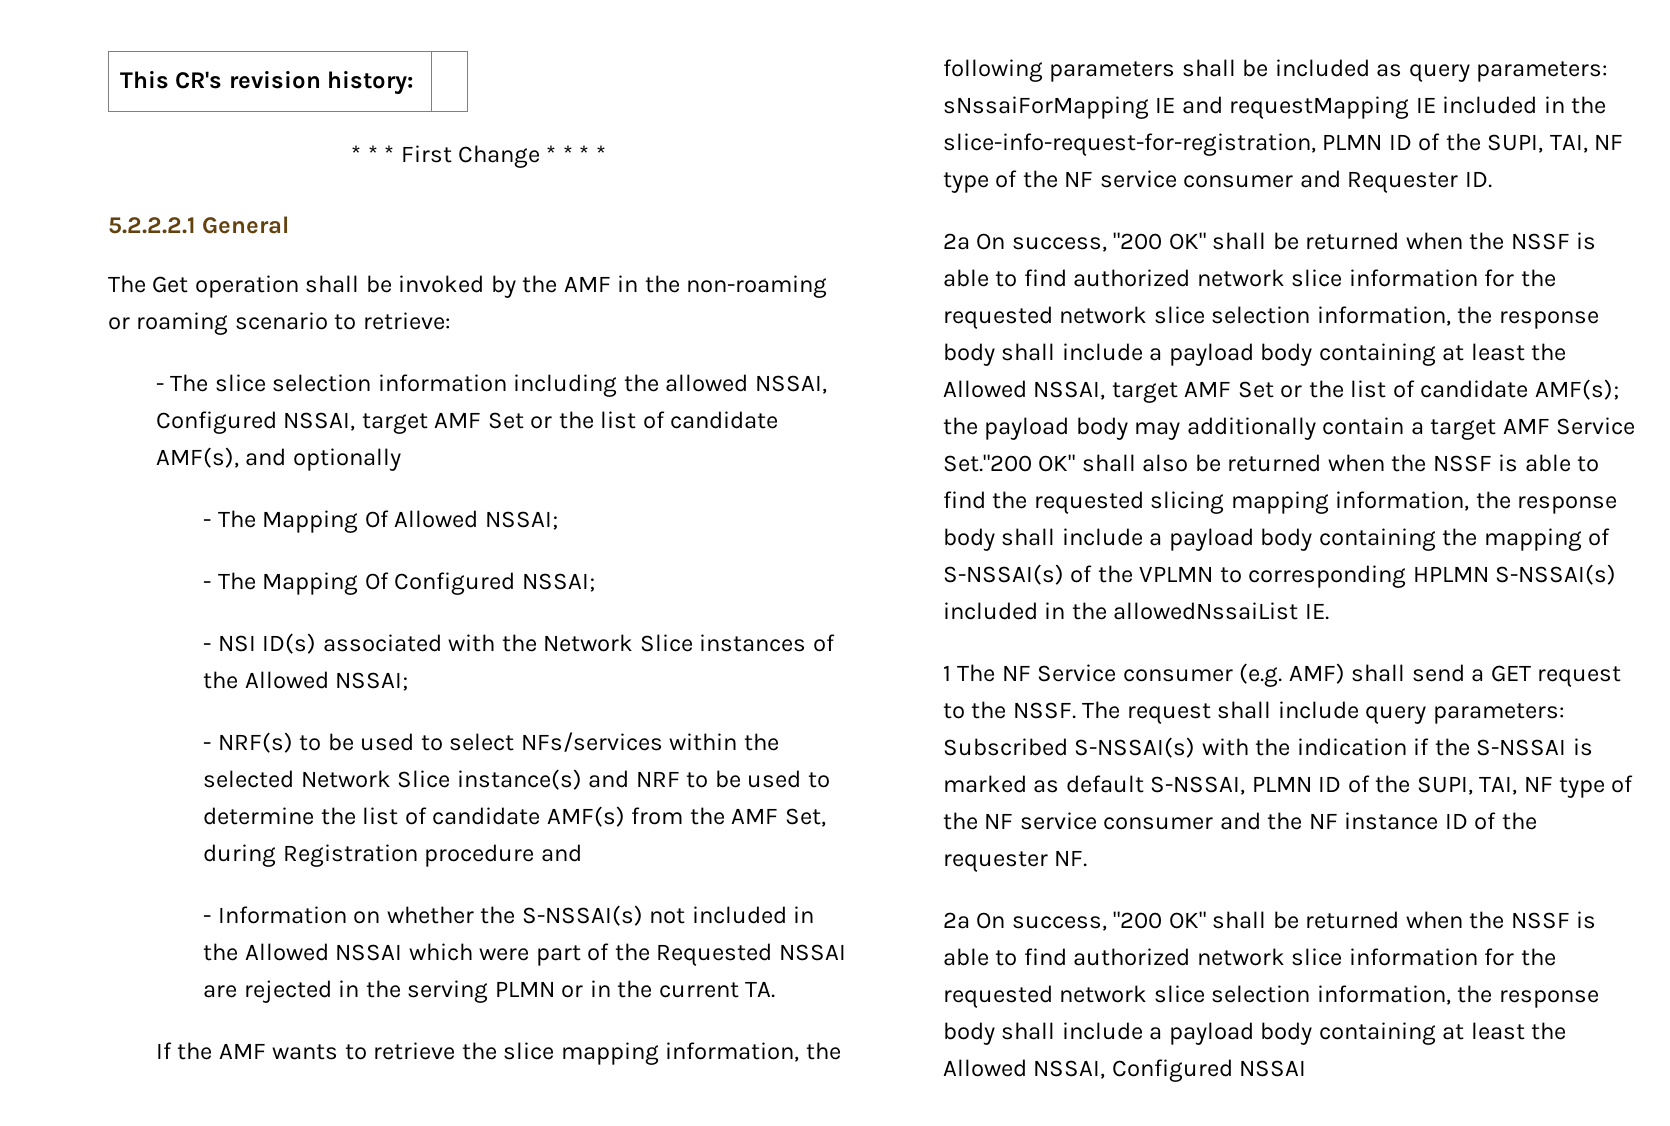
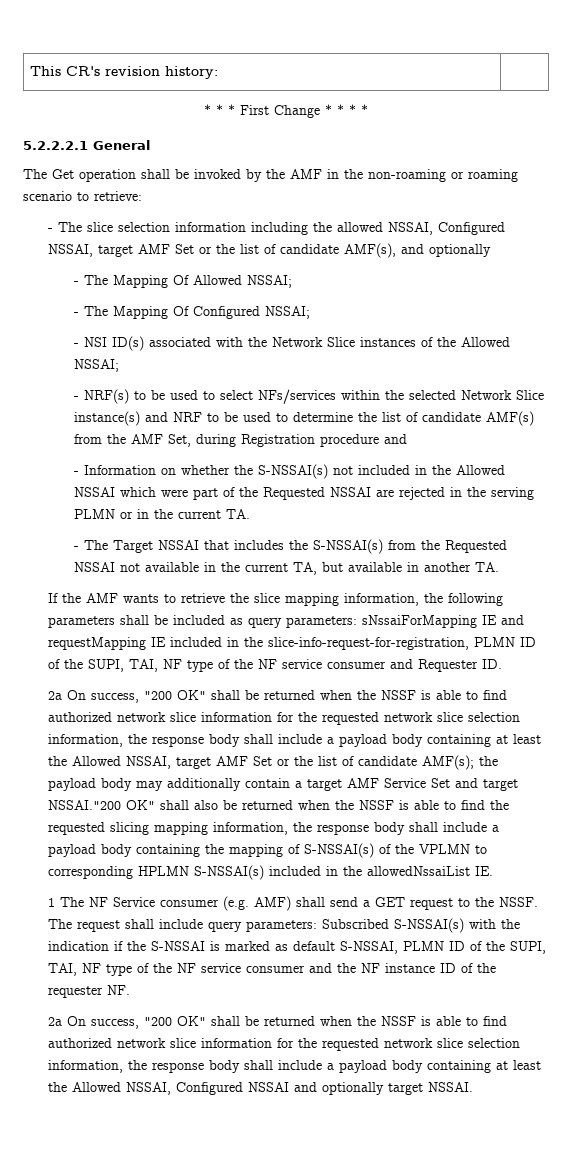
+ - The Target NSSAI that includes the S-NSSAI(s) from the Requested NSSAI not available in the current TA, but available in another TA.
- the payload body may additionally contain a target AMF Service Set."200 OK" shall also be returned when the NSSF is able to find the requested slicing mapping information, the response body shall include a payload body containing the mapping of S-NSSAI(s) of the VPLMN to corresponding HPLMN S-NSSAI(s) included in the allowedNssaiList IE.
+ the payload body may additionally contain a target AMF Service Set and target NSSAI."200 OK" shall also be returned when the NSSF is able to find the requested slicing mapping information, the response body shall include a payload body containing the mapping of S-NSSAI(s) of the VPLMN to corresponding HPLMN S-NSSAI(s) included in the allowedNssaiList IE.
- 2a On success, "200 OK" shall be returned when the NSSF is able to find authorized network slice information for the requested network slice selection information, the response body shall include a payload body containing at least the Allowed NSSAI, Configured NSSAI
+ 2a On success, "200 OK" shall be returned when the NSSF is able to find authorized network slice information for the requested network slice selection information, the response body shall include a payload body containing at least the Allowed NSSAI, Configured NSSAI and optionally target NSSAI.

